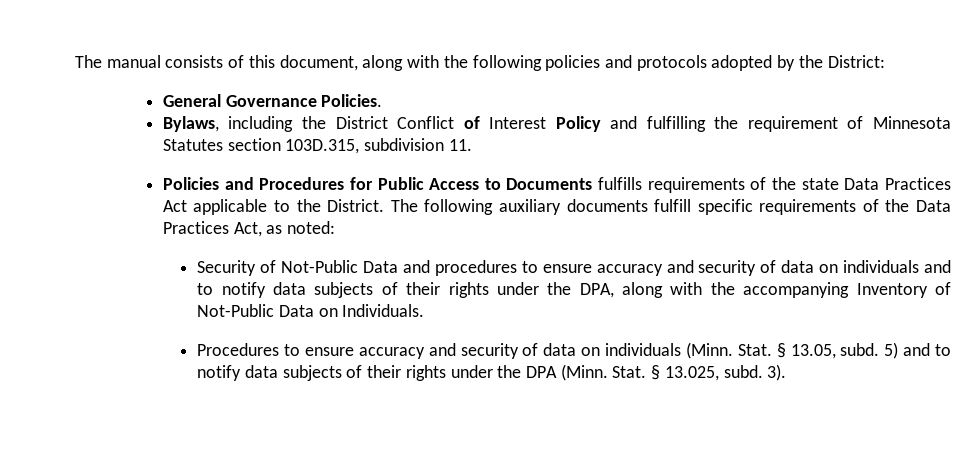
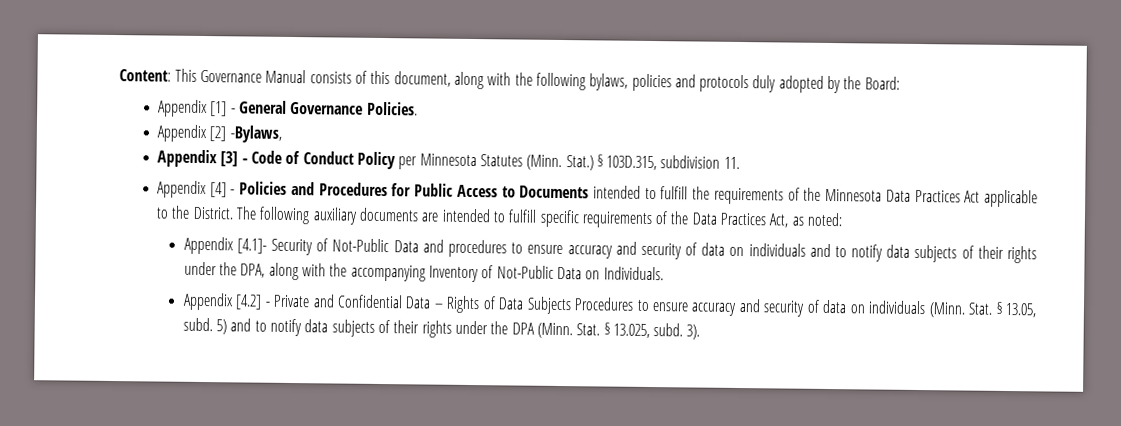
- The manual consists of this document, along with the following policies and protocols adopted by the District:
- General Governance Policies.
+ Content: This Governance Manual consists of this document, along with the following bylaws, policies and protocols duly adopted by the Board:
+ Appendix [1] - General Governance Policies.
- Bylaws, including the District Conflict of Interest Policy and fulfilling the requirement of Minnesota Statutes section 103D.315, subdivision 11.
+ Appendix [2] -Bylaws,
+ Appendix [3] - Code of Conduct Policy per Minnesota Statutes (Minn. Stat.) § 103D.315, subdivision 11.
- Policies and Procedures for Public Access to Documents fulfills requirements of the state Data Practices Act applicable to the District.
+ Appendix [4] - Policies and Procedures for Public Access to Documents intended to fulfill the requirements of the Minnesota Data Practices Act applicable to the District.
- The following auxiliary documents fulfill specific requirements of the Data Practices Act, as noted:
+ The following auxiliary documents are intended to fulfill specific requirements of the Data Practices Act, as noted:
- Security of Not-Public Data and procedures to ensure accuracy and security of data on individuals and to notify data subjects of their rights under the DPA, along with the accompanying Inventory of Not-Public Data on Individuals.
+ Appendix [4.1]- Security of Not-Public Data and procedures to ensure accuracy and security of data on individuals and to notify data subjects of their rights under the DPA, along with the accompanying Inventory of Not-Public Data on Individuals.
- Procedures to ensure accuracy and security of data on individuals (Minn.
+ Appendix [4.2] - Private and Confidential Data – Rights of Data Subjects Procedures to ensure accuracy and security of data on individuals (Minn.

